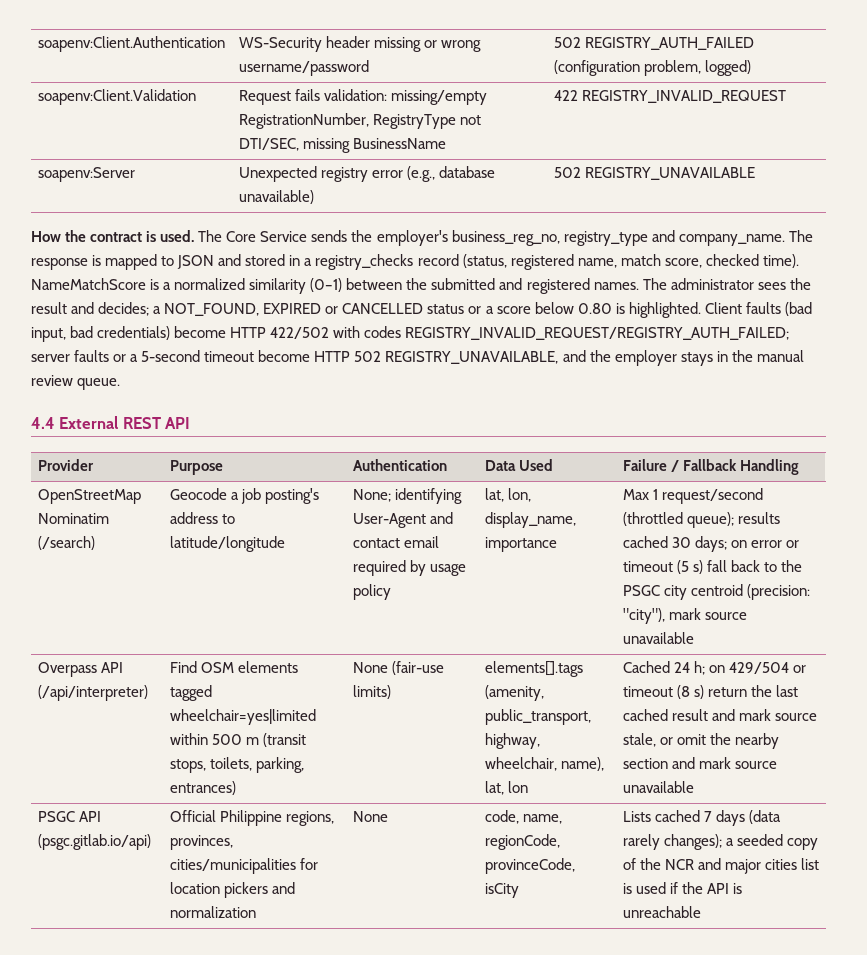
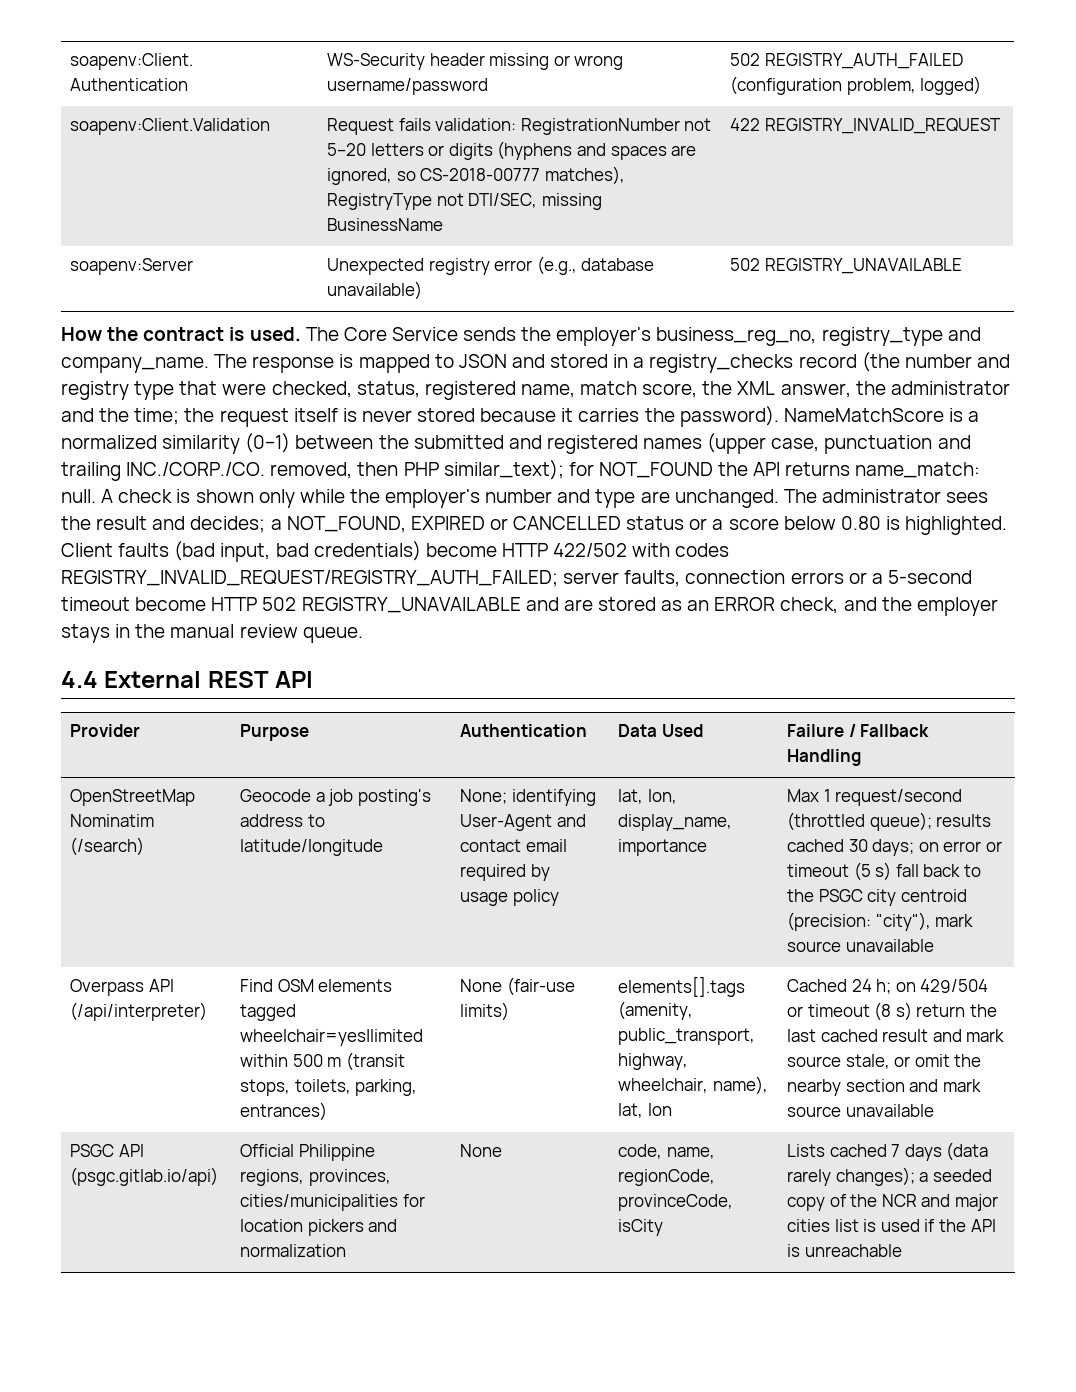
- soapenv:Client.Validation | Request fails validation: missing/empty RegistrationNumber, RegistryType not DTI/SEC, missing BusinessName | 422 REGISTRY_INVALID_REQUEST
+ soapenv:Client.Validation | Request fails validation: RegistrationNumber not 5–20 letters or digits (hyphens and spaces are ignored, so CS-2018-00777 matches), RegistryType not DTI/SEC, missing BusinessName | 422 REGISTRY_INVALID_REQUEST
- The response is mapped to JSON and stored in a registry_checks record (status, registered name, match score, checked time).
+ The response is mapped to JSON and stored in a registry_checks record (the number and registry type that were checked, status, registered name, match score, the XML answer, the administrator and the time; the request itself is never stored because it carries the password).
- NameMatchScore is a normalized similarity (0–1) between the submitted and registered names.
+ NameMatchScore is a normalized similarity (0–1) between the submitted and registered names (upper case, punctuation and trailing INC./CORP./CO. removed, then PHP similar_text); for NOT_FOUND the API returns name_match: null. A check is shown only while the employer's number and type are unchanged.
- Client faults (bad input, bad credentials) become HTTP 422/502 with codes REGISTRY_INVALID_REQUEST/REGISTRY_AUTH_FAILED; server faults or a 5-second timeout become HTTP 502 REGISTRY_UNAVAILABLE, and the employer stays in the manual review queue.
+ Client faults (bad input, bad credentials) become HTTP 422/502 with codes REGISTRY_INVALID_REQUEST/REGISTRY_AUTH_FAILED; server faults, connection errors or a 5-second timeout become HTTP 502 REGISTRY_UNAVAILABLE and are stored as an ERROR check, and the employer stays in the manual review queue.

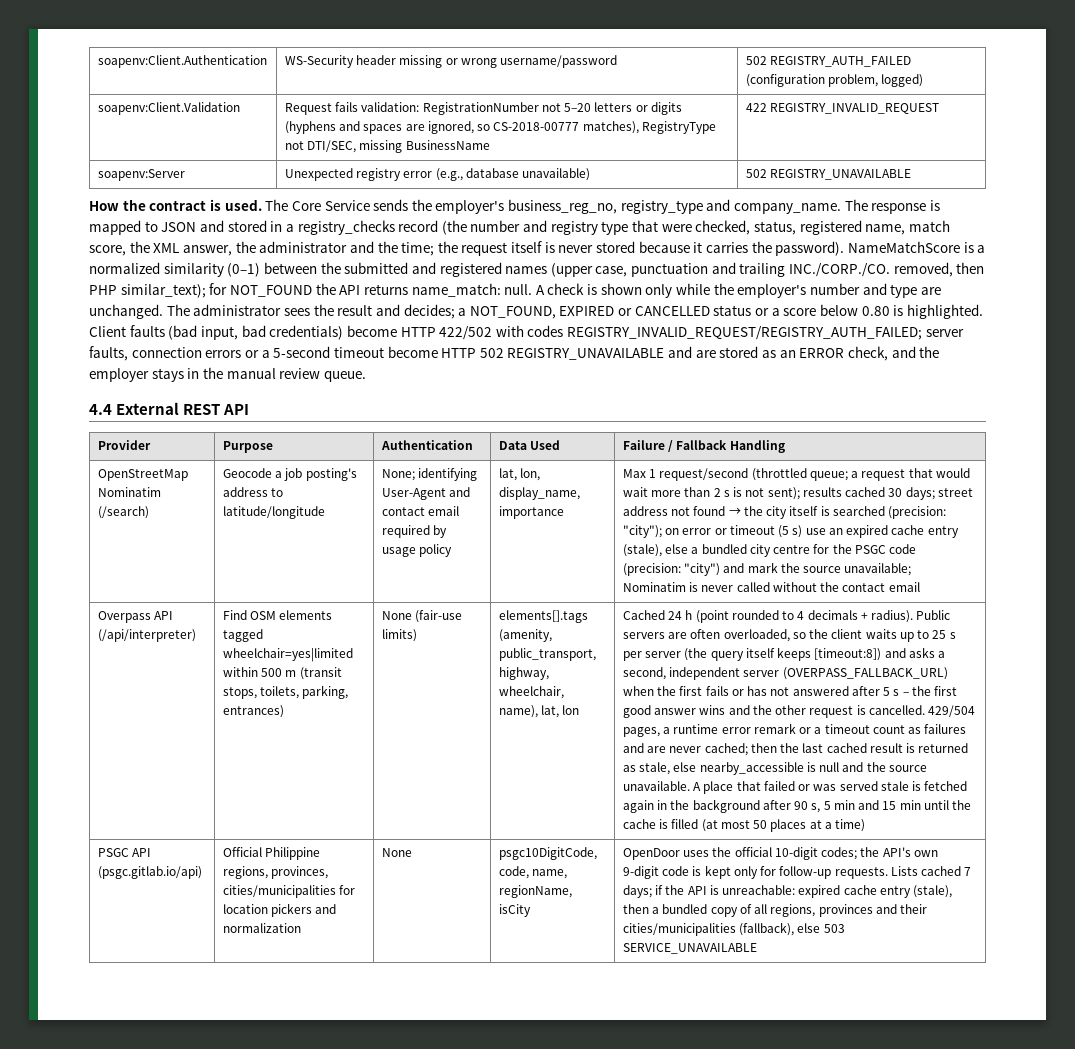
- Max 1 request/second (throttled queue); results cached 30 days; on error or timeout (5 s) fall back to the PSGC city centroid (precision: "city"), mark source unavailable
+ Max 1 request/second (throttled queue; a request that would wait more than 2 s is not sent); results cached 30 days; street address not found → the city itself is searched (precision: "city"); on error or timeout (5 s) use an expired cache entry (stale), else a bundled city centre for the PSGC code (precision: "city") and mark the source unavailable; Nominatim is never called without the contact email
- Cached 24 h; on 429/504 or timeout (8 s) return the last cached result and mark source stale, or omit the nearby section and mark source unavailable
+ Cached 24 h (point rounded to 4 decimals + radius). Public servers are often overloaded, so the client waits up to 25 s per server (the query itself keeps [timeout:8]) and asks a second, independent server (OVERPASS_FALLBACK_URL) when the first fails or has not answered after 5 s – the first good answer wins and the other request is cancelled. 429/504 pages, a runtime error remark or a timeout count as failures and are never cached; then the last cached result is returned as stale, else nearby_accessible is null and the source unavailable. A place that failed or was served stale is fetched again in the background after 90 s, 5 min and 15 min until the cache is filled (at most 50 places at a time)
- code, name, regionCode, provinceCode, isCity
+ psgc10DigitCode, code, name, regionName, isCity
- Lists cached 7 days (data rarely changes); a seeded copy of the NCR and major cities list is used if the API is unreachable
+ OpenDoor uses the official 10-digit codes; the API's own 9-digit code is kept only for follow-up requests. Lists cached 7 days; if the API is unreachable: expired cache entry (stale), then a bundled copy of all regions, provinces and their cities/municipalities (fallback), else 503 SERVICE_UNAVAILABLE

